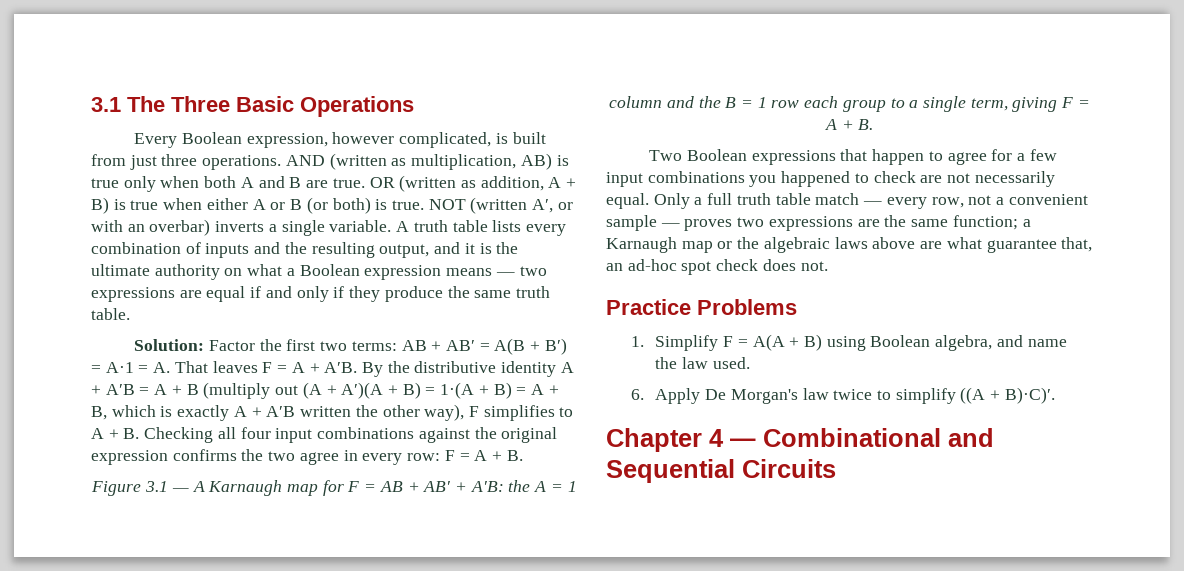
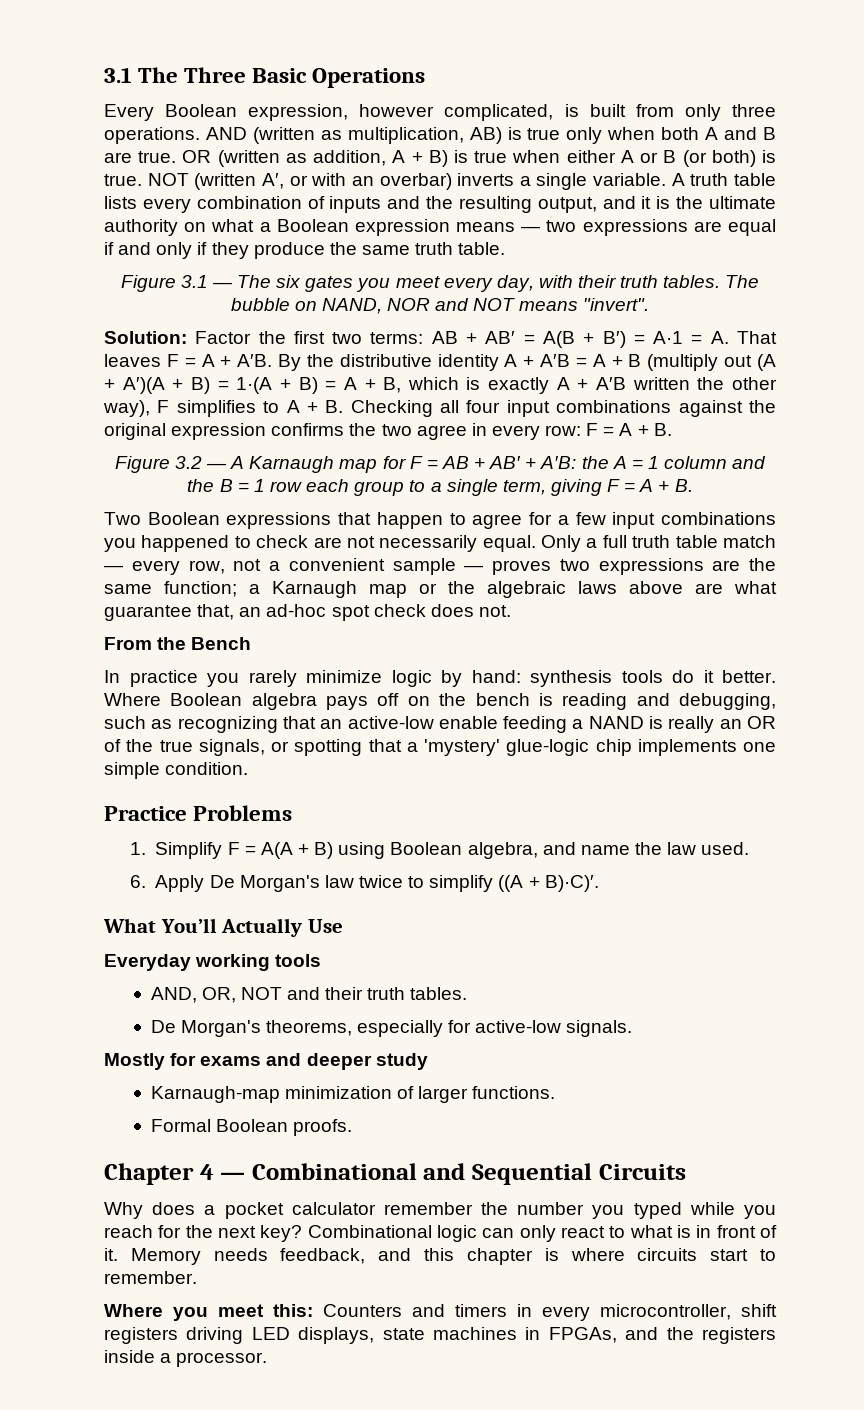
- Every Boolean expression, however complicated, is built from just three operations.
+ Every Boolean expression, however complicated, is built from only three operations.
+ Figure 3.1 — The six gates you meet every day, with their truth tables. The bubble on NAND, NOR and NOT means "invert".
- Figure 3.1 — A Karnaugh map for F = AB + AB′ + A′B: the A = 1 column and the B = 1 row each group to a single term, giving F = A + B.
+ Figure 3.2 — A Karnaugh map for F = AB + AB′ + A′B: the A = 1 column and the B = 1 row each group to a single term, giving F = A + B.
+ From the Bench
+ In practice you rarely minimize logic by hand: synthesis tools do it better. Where Boolean algebra pays off on the bench is reading and debugging, such as recognizing that an active-low enable feeding a NAND is really an OR of the true signals, or spotting that a 'mystery' glue-logic chip implements one simple condition.
+ What You’ll Actually Use
+ Everyday working tools
+ AND, OR, NOT and their truth tables.
+ De Morgan's theorems, especially for active-low signals.
+ Mostly for exams and deeper study
+ Karnaugh-map minimization of larger functions.
+ Formal Boolean proofs.
+ Why does a pocket calculator remember the number you typed while you reach for the next key? Combinational logic can only react to what is in front of it. Memory needs feedback, and this chapter is where circuits start to remember.
+ Where you meet this: Counters and timers in every microcontroller, shift registers driving LED displays, state machines in FPGAs, and the registers inside a processor.

